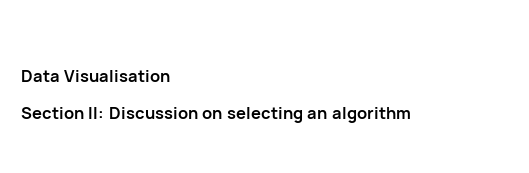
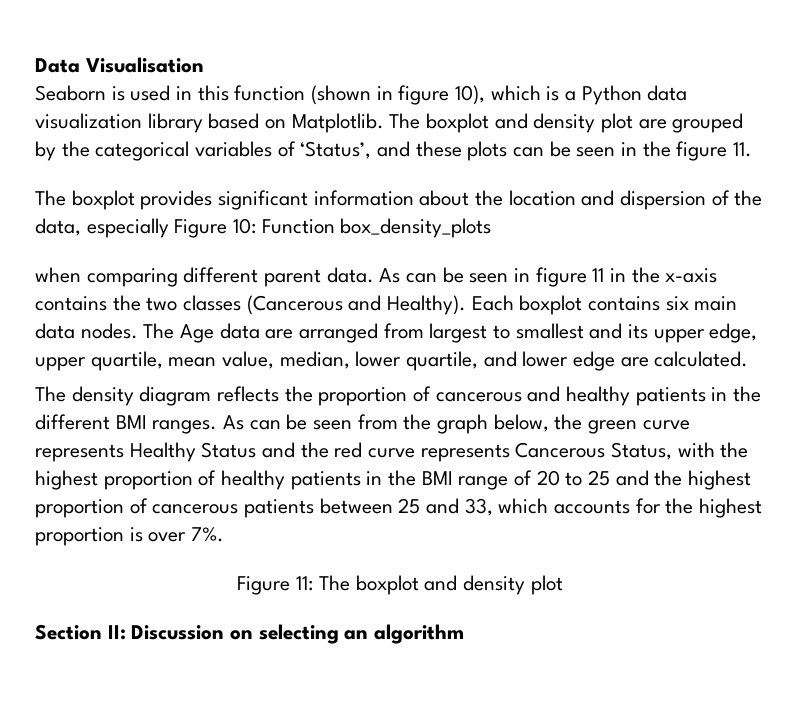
+ Seaborn is used in this function (shown in figure 10), which is a Python data visualization library based on Matplotlib. The boxplot and density plot are grouped by the categorical variables of ‘Status’, and these plots can be seen in the figure 11.
+ The boxplot provides significant information about the location and dispersion of the data, especially Figure 10: Function box_density_plots
+ when comparing different parent data. As can be seen in figure 11 in the x-axis contains the two classes (Cancerous and Healthy). Each boxplot contains six main data nodes. The Age data are arranged from largest to smallest and its upper edge, upper quartile, mean value, median, lower quartile, and lower edge are calculated.
+ The density diagram reflects the proportion of cancerous and healthy patients in the different BMI ranges. As can be seen from the graph below, the green curve represents Healthy Status and the red curve represents Cancerous Status, with the highest proportion of healthy patients in the BMI range of 20 to 25 and the highest proportion of cancerous patients between 25 and 33, which accounts for the highest proportion is over 7%.
+ Figure 11: The boxplot and density plot

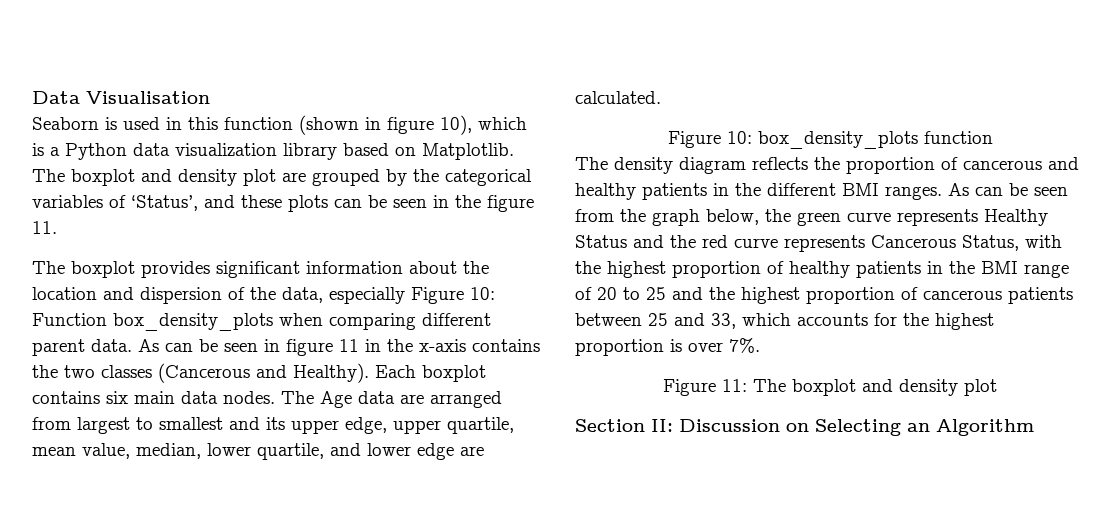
- The boxplot provides significant information about the location and dispersion of the data, especially Figure 10: Function box_density_plots
- when comparing different parent data.
+ The boxplot provides significant information about the location and dispersion of the data, especially Figure 10: Function box_density_plots when comparing different parent data.
+ Figure 10: box_density_plots function
- Section II: Discussion on selecting an algorithm
+ Section II: Discussion on Selecting an Algorithm

